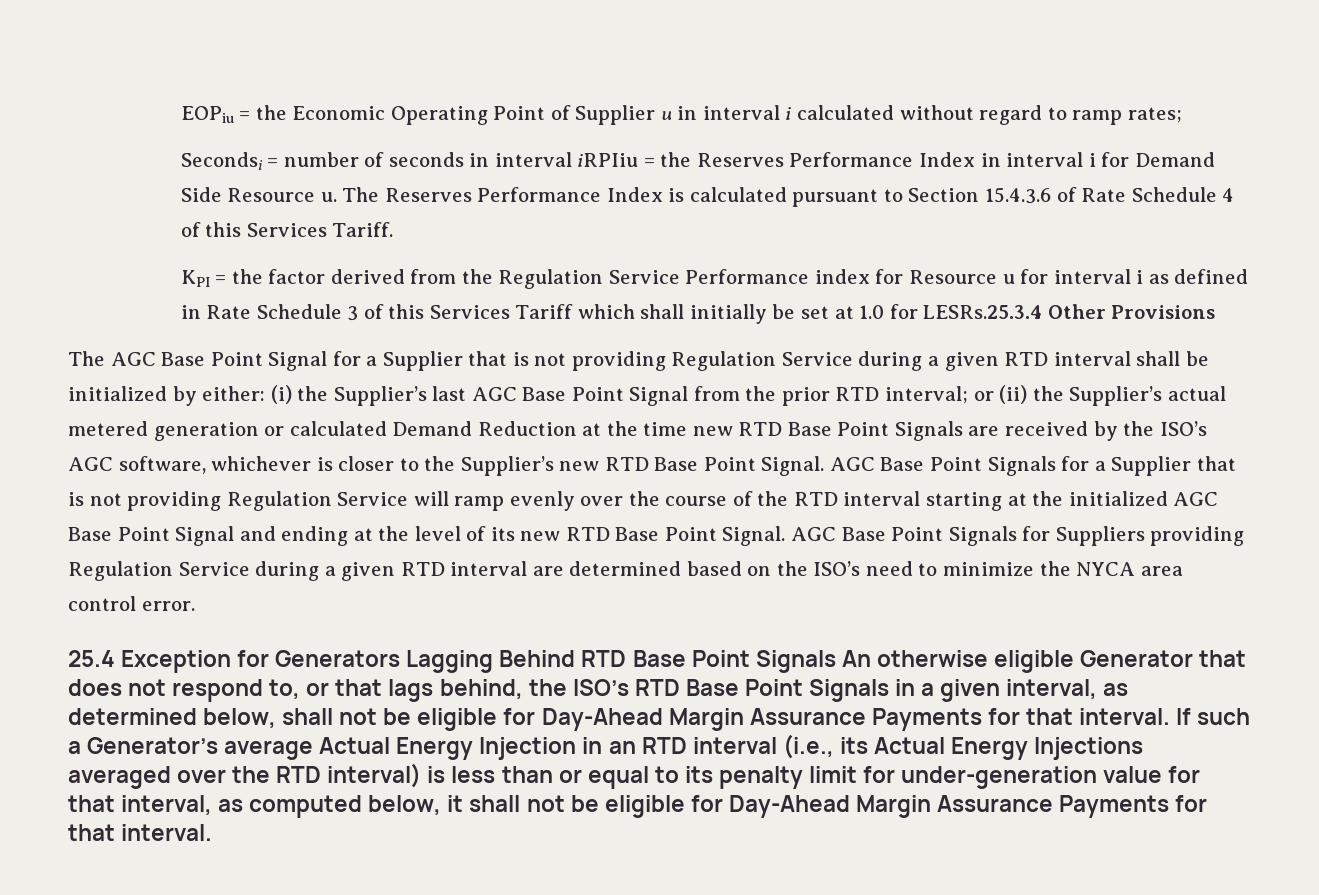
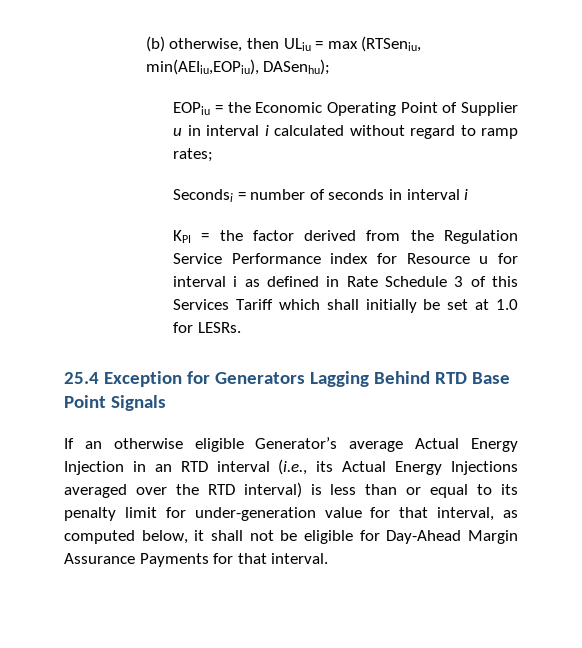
+ (b) otherwise, then ULiu = max (RTSeniu, min(AEIiu,EOPiu), DASenhu);
- Secondsi = number of seconds in interval iRPIiu = the Reserves Performance Index in interval i for Demand Side Resource u. The Reserves Performance Index is calculated pursuant to Section 15.4.3.6 of Rate Schedule 4 of this Services Tariff.
+ Secondsi = number of seconds in interval i
- KPI = the factor derived from the Regulation Service Performance index for Resource u for interval i as defined in Rate Schedule 3 of this Services Tariff which shall initially be set at 1.0 for LESRs.25.3.4 Other Provisions
- The AGC Base Point Signal for a Supplier that is not providing Regulation Service during a given RTD interval shall be initialized by either: (i) the Supplier’s last AGC Base Point Signal from the prior RTD interval; or (ii) the Supplier’s actual metered generation or calculated Demand Reduction at the time new RTD Base Point Signals are received by the ISO’s AGC software, whichever is closer to the Supplier’s new RTD Base Point Signal. AGC Base Point Signals for a Supplier that is not providing Regulation Service will ramp evenly over the course of the RTD interval starting at the initialized AGC Base Point Signal and ending at the level of its new RTD Base Point Signal. AGC Base Point Signals for Suppliers providing Regulation Service during a given RTD interval are determined based on the ISO’s need to minimize the NYCA area control error.
+ KPI = the factor derived from the Regulation Service Performance index for Resource u for interval i as defined in Rate Schedule 3 of this Services Tariff which shall initially be set at 1.0 for LESRs.
- 25.4 Exception for Generators Lagging Behind RTD Base Point Signals An otherwise eligible Generator that does not respond to, or that lags behind, the ISO’s RTD Base Point Signals in a given interval, as determined below, shall not be eligible for Day-Ahead Margin Assurance Payments for that interval. If such a Generator’s average Actual Energy Injection in an RTD interval (i.e., its Actual Energy Injections averaged over the RTD interval) is less than or equal to its penalty limit for under-generation value for that interval, as computed below, it shall not be eligible for Day-Ahead Margin Assurance Payments for that interval.
+ 25.4 Exception for Generators Lagging Behind RTD Base Point Signals
+ If an otherwise eligible Generator’s average Actual Energy Injection in an RTD interval (i.e., its Actual Energy Injections averaged over the RTD interval) is less than or equal to its penalty limit for under-generation value for that interval, as computed below, it shall not be eligible for Day-Ahead Margin Assurance Payments for that interval.

